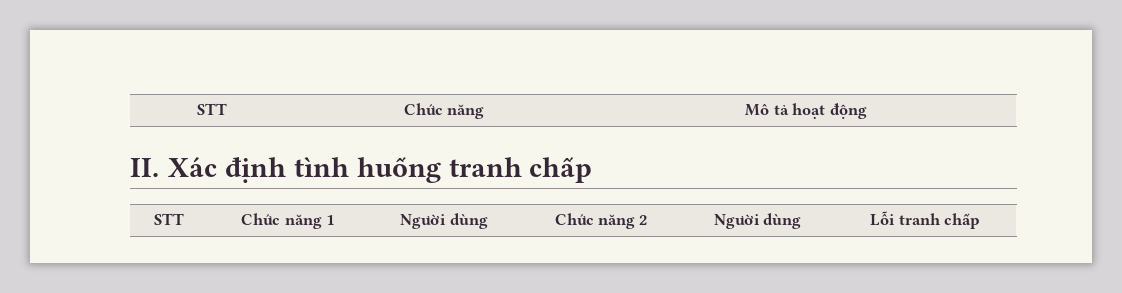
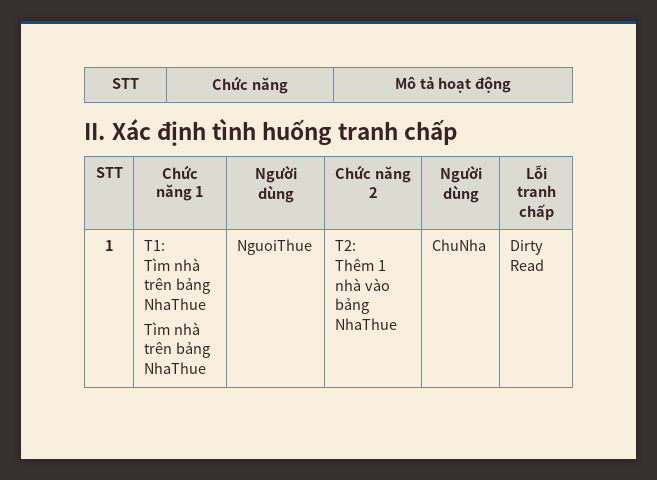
+ 1 | T1:
+ Tìm nhà trên bảng NhaThue
+ Tìm nhà trên bảng NhaThue | NguoiThue | T2:
+ Thêm 1 nhà vào bảng NhaThue | ChuNha | Dirty Read

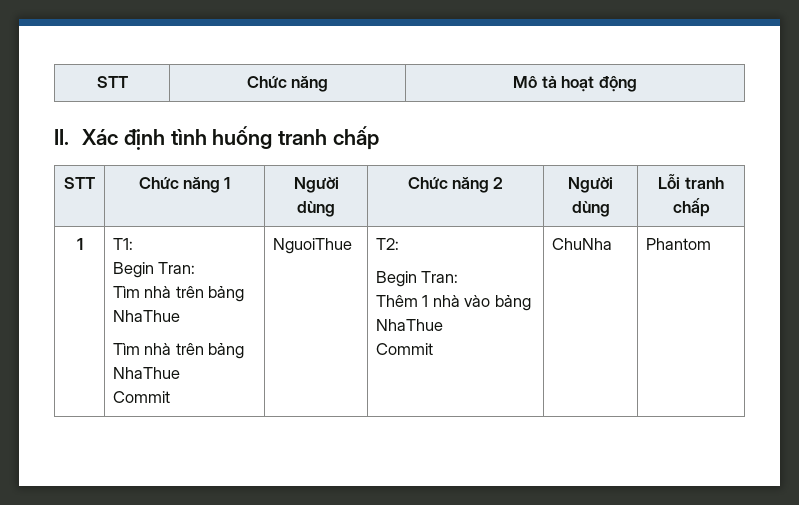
  1 | T1:
+ Begin Tran:
  Tìm nhà trên bảng NhaThue
- Tìm nhà trên bảng NhaThue | NguoiThue | T2:
- Thêm 1 nhà vào bảng NhaThue | ChuNha | Dirty Read
+ Tìm nhà trên bảng NhaThue
+ Commit | NguoiThue | T2:
+ Begin Tran:
+ Thêm 1 nhà vào bảng NhaThue
+ Commit | ChuNha | Phantom

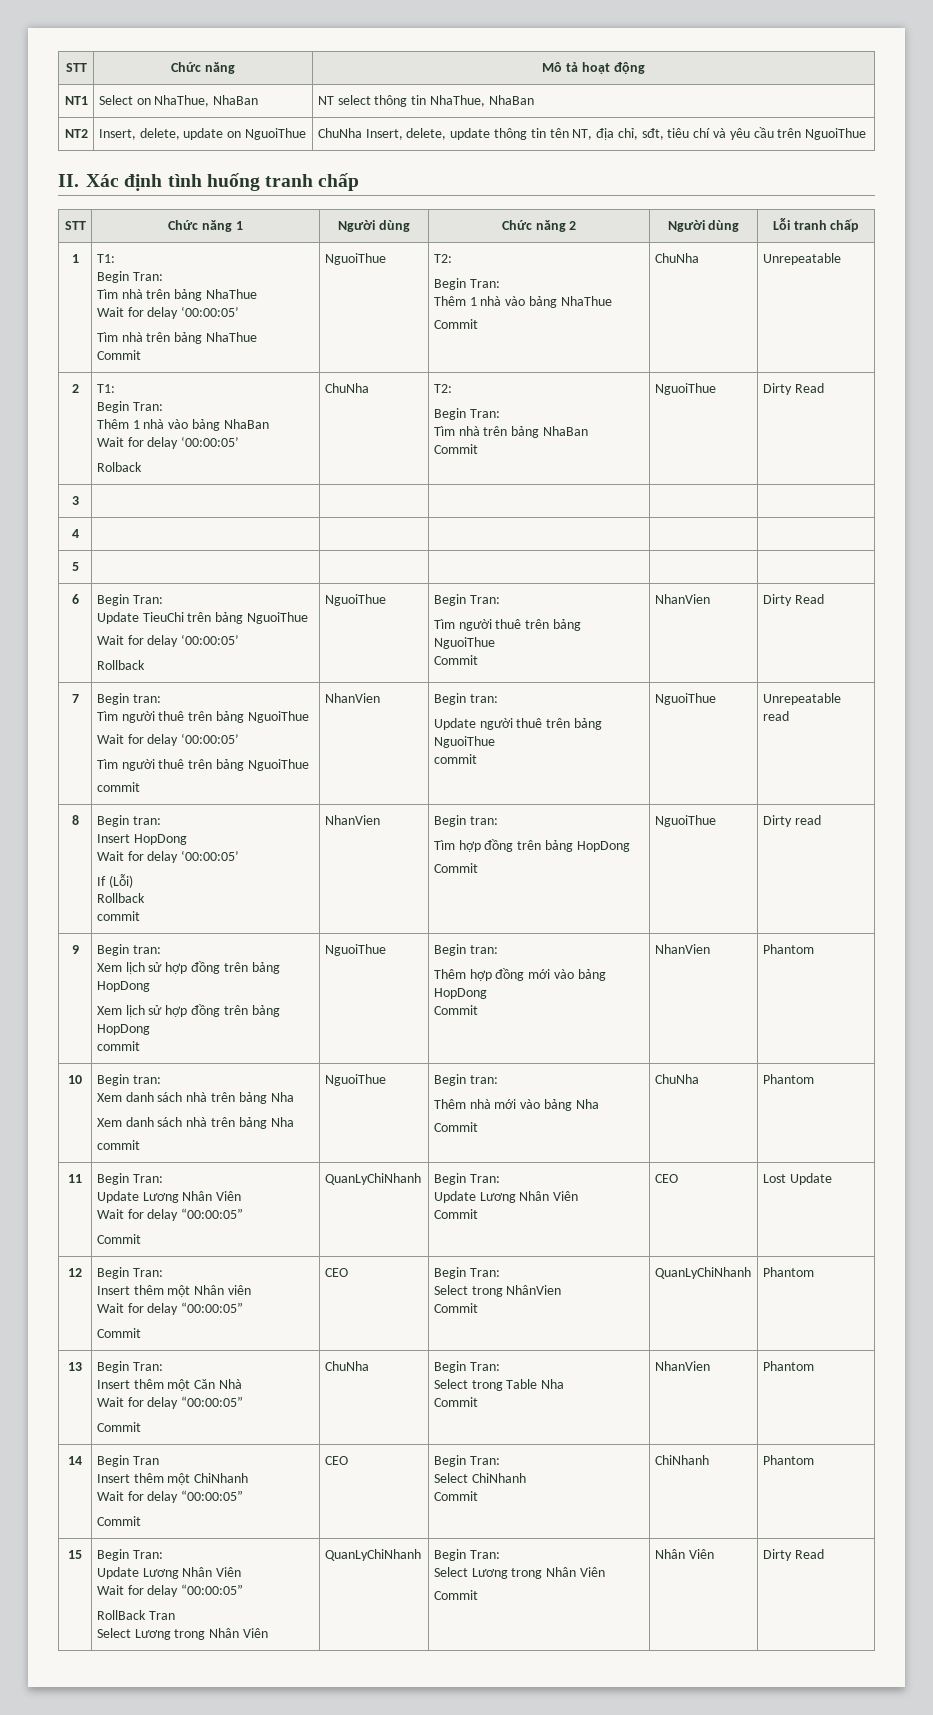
+ NT1 | Select on NhaThue, NhaBan | NT select thông tin NhaThue, NhaBan
+ NT2 | Insert, delete, update on NguoiThue | ChuNha Insert, delete, update thông tin tên NT, địa chỉ, sđt, tiêu chí và yêu cầu trên NguoiThue
  1 | T1:
  Begin Tran:
  Tìm nhà trên bảng NhaThue
+ Wait for delay ‘00:00:05’
  Tìm nhà trên bảng NhaThue
  Commit | NguoiThue | T2:
  Begin Tran:
  Thêm 1 nhà vào bảng NhaThue
+ Commit | ChuNha | Unrepeatable
+ 2 | T1:
+ Begin Tran:
+ Thêm 1 nhà vào bảng NhaBan
+ Wait for delay ‘00:00:05’
+ Rolback | ChuNha | T2:
+ Begin Tran:
+ Tìm nhà trên bảng NhaBan
+ Commit | NguoiThue | Dirty Read
+ 3 | | | | |
+ 4 | | | | |
+ 5 | | | | |
+ 6 | Begin Tran:
+ Update TieuChi trên bảng NguoiThue
+ Wait for delay ‘00:00:05’
+ Rollback | NguoiThue | Begin Tran:
+ Tìm người thuê trên bảng NguoiThue
+ Commit | NhanVien | Dirty Read
+ 7 | Begin tran:
+ Tìm người thuê trên bảng NguoiThue
+ Wait for delay ‘00:00:05’
+ Tìm người thuê trên bảng NguoiThue
+ commit | NhanVien | Begin tran:
+ Update người thuê trên bảng NguoiThue
+ commit | NguoiThue | Unrepeatable read
+ 8 | Begin tran:
+ Insert HopDong
+ Wait for delay ‘00:00:05’
+ If (Lỗi)
+ Rollback
+ commit | NhanVien | Begin tran:
+ Tìm hợp đồng trên bảng HopDong
+ Commit | NguoiThue | Dirty read
+ 9 | Begin tran:
+ Xem lịch sử hợp đồng trên bảng HopDong
+ Xem lịch sử hợp đồng trên bảng HopDong
+ commit | NguoiThue | Begin tran:
+ Thêm hợp đồng mới vào bảng HopDong
+ Commit | NhanVien | Phantom
+ 10 | Begin tran:
+ Xem danh sách nhà trên bảng Nha
+ Xem danh sách nhà trên bảng Nha
+ commit | NguoiThue | Begin tran:
+ Thêm nhà mới vào bảng Nha
  Commit | ChuNha | Phantom
+ 11 | Begin Tran:
+ Update Lương Nhân Viên
+ Wait for delay “00:00:05”
+ Commit | QuanLyChiNhanh | Begin Tran:
+ Update Lương Nhân Viên
+ Commit | CEO | Lost Update
+ 12 | Begin Tran:
+ Insert thêm một Nhân viên
+ Wait for delay “00:00:05”
+ Commit | CEO | Begin Tran:
+ Select trong NhânVien
+ Commit | QuanLyChiNhanh | Phantom
+ 13 | Begin Tran:
+ Insert thêm một Căn Nhà
+ Wait for delay “00:00:05”
+ Commit | ChuNha | Begin Tran:
+ Select trong Table Nha
+ Commit | NhanVien | Phantom
+ 14 | Begin Tran
+ Insert thêm một ChiNhanh
+ Wait for delay “00:00:05”
+ Commit | CEO | Begin Tran:
+ Select ChiNhanh
+ Commit | ChiNhanh | Phantom
+ 15 | Begin Tran:
+ Update Lương Nhân Viên
+ Wait for delay “00:00:05”
+ RollBack Tran
+ Select Lương trong Nhân Viên | QuanLyChiNhanh | Begin Tran:
+ Select Lương trong Nhân Viên
+ Commit | Nhân Viên | Dirty Read

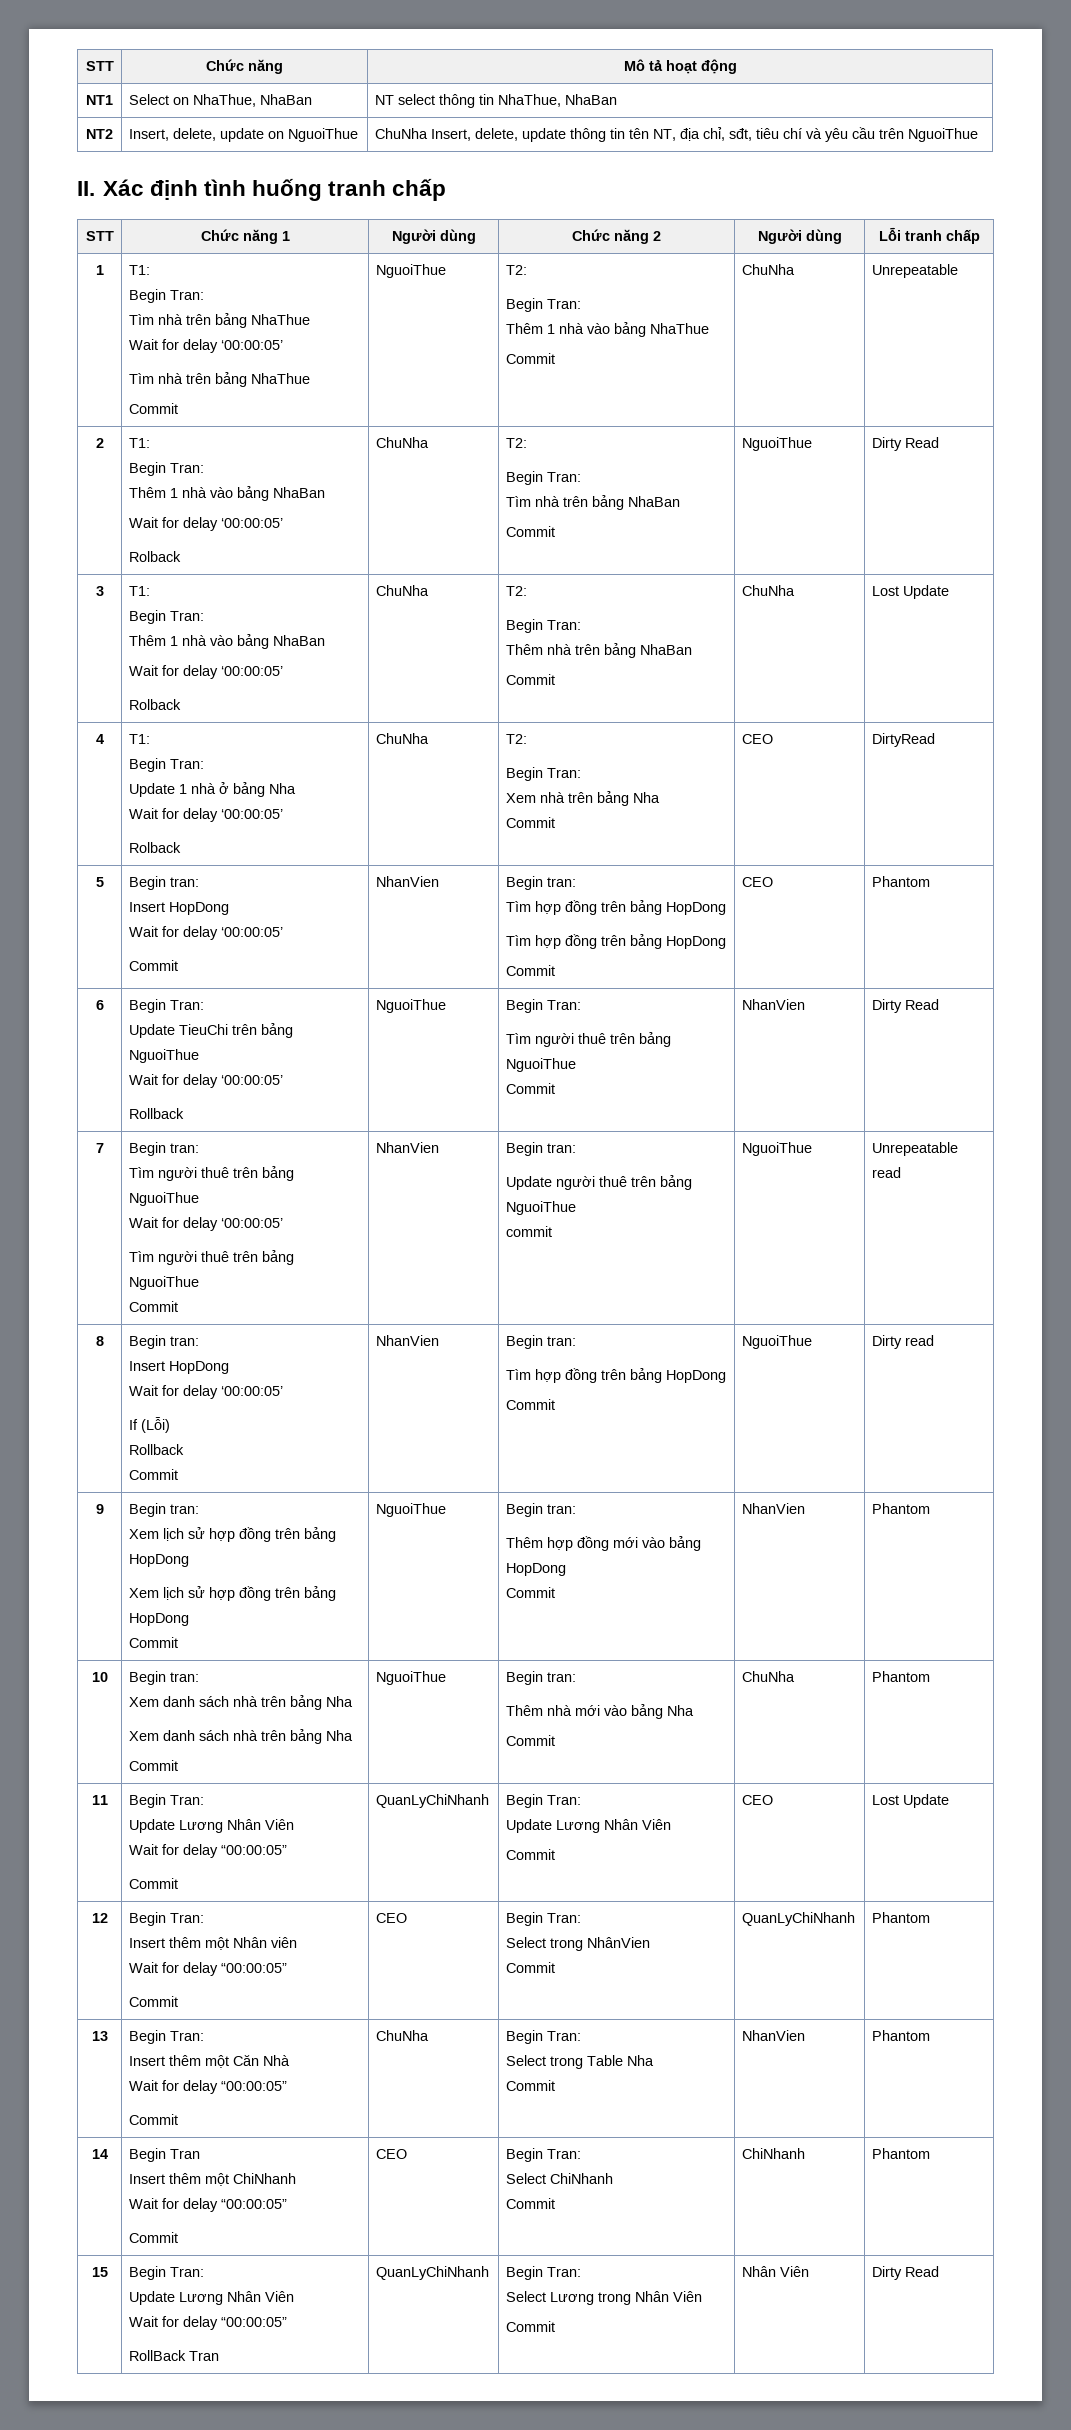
- 3 | | | | |
- 4 | | | | |
- 5 | | | | |
+ 3 | T1:
+ Begin Tran:
+ Thêm 1 nhà vào bảng NhaBan
+ Wait for delay ‘00:00:05’
+ Rolback | ChuNha | T2:
+ Begin Tran:
+ Thêm nhà trên bảng NhaBan
+ Commit | ChuNha | Lost Update
+ 4 | T1:
+ Begin Tran:
+ Update 1 nhà ở bảng Nha
+ Wait for delay ‘00:00:05’
+ Rolback | ChuNha | T2:
+ Begin Tran:
+ Xem nhà trên bảng Nha
+ Commit | CEO | DirtyRead
+ 5 | Begin tran:
+ Insert HopDong
+ Wait for delay ‘00:00:05’
+ Commit | NhanVien | Begin tran:
+ Tìm hợp đồng trên bảng HopDong
+ Tìm hợp đồng trên bảng HopDong
+ Commit | CEO | Phantom
  7 | Begin tran:
  Tìm người thuê trên bảng NguoiThue
  Wait for delay ‘00:00:05’
  Tìm người thuê trên bảng NguoiThue
- commit | NhanVien | Begin tran:
+ Commit | NhanVien | Begin tran:
  8 | Begin tran:
  Insert HopDong
  Wait for delay ‘00:00:05’
  If (Lỗi)
  Rollback
- commit | NhanVien | Begin tran:
+ Commit | NhanVien | Begin tran:
  9 | Begin tran:
  Xem lịch sử hợp đồng trên bảng HopDong
  Xem lịch sử hợp đồng trên bảng HopDong
- commit | NguoiThue | Begin tran:
+ Commit | NguoiThue | Begin tran:
  10 | Begin tran:
  Xem danh sách nhà trên bảng Nha
  Xem danh sách nhà trên bảng Nha
- commit | NguoiThue | Begin tran:
+ Commit | NguoiThue | Begin tran:
  15 | Begin Tran:
  Update Lương Nhân Viên
  Wait for delay “00:00:05”
- RollBack Tran
- Select Lương trong Nhân Viên | QuanLyChiNhanh | Begin Tran:
+ RollBack Tran | QuanLyChiNhanh | Begin Tran:

